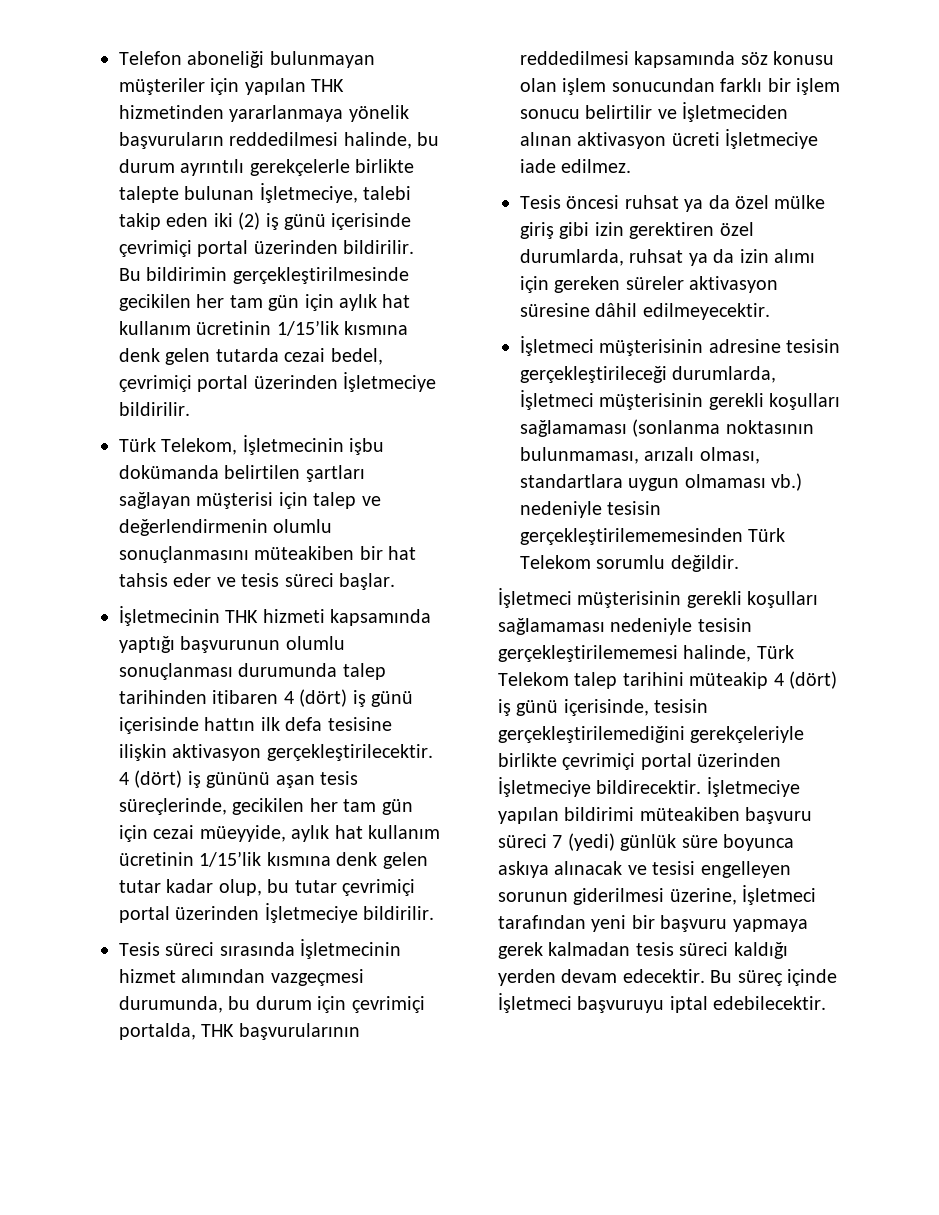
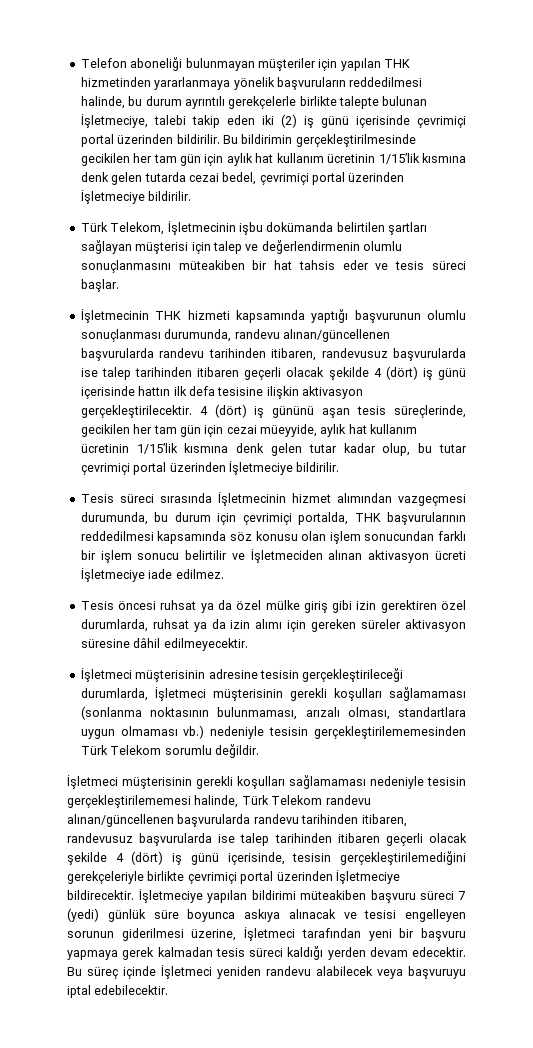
- İşletmecinin THK hizmeti kapsamında yaptığı başvurunun olumlu sonuçlanması durumunda talep tarihinden itibaren 4 (dört) iş günü içerisinde hattın ilk defa tesisine ilişkin aktivasyon gerçekleştirilecektir.
+ İşletmecinin THK hizmeti kapsamında yaptığı başvurunun olumlu sonuçlanması durumunda, randevu alınan/güncellenen başvurularda randevu tarihinden itibaren, randevusuz başvurularda ise talep tarihinden itibaren geçerli olacak şekilde 4 (dört) iş günü içerisinde hattın ilk defa tesisine ilişkin aktivasyon gerçekleştirilecektir.
- İşletmeci müşterisinin gerekli koşulları sağlamaması nedeniyle tesisin gerçekleştirilememesi halinde, Türk Telekom talep tarihini müteakip 4 (dört) iş günü içerisinde, tesisin gerçekleştirilemediğini gerekçeleriyle birlikte çevrimiçi portal üzerinden İşletmeciye bildirecektir.
+ İşletmeci müşterisinin gerekli koşulları sağlamaması nedeniyle tesisin gerçekleştirilememesi halinde, Türk Telekom randevu alınan/güncellenen başvurularda randevu tarihinden itibaren, randevusuz başvurularda ise talep tarihinden itibaren geçerli olacak şekilde 4 (dört) iş günü içerisinde, tesisin gerçekleştirilemediğini gerekçeleriyle birlikte çevrimiçi portal üzerinden İşletmeciye bildirecektir.
- Bu süreç içinde İşletmeci başvuruyu iptal edebilecektir.
+ Bu süreç içinde İşletmeci yeniden randevu alabilecek veya başvuruyu iptal edebilecektir.

